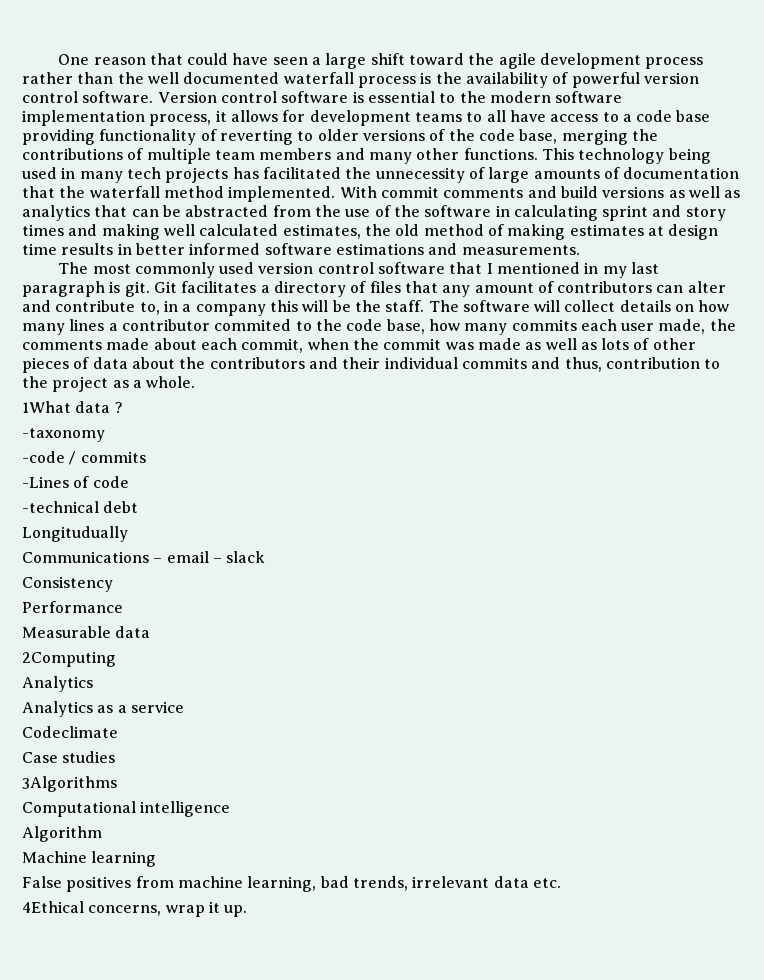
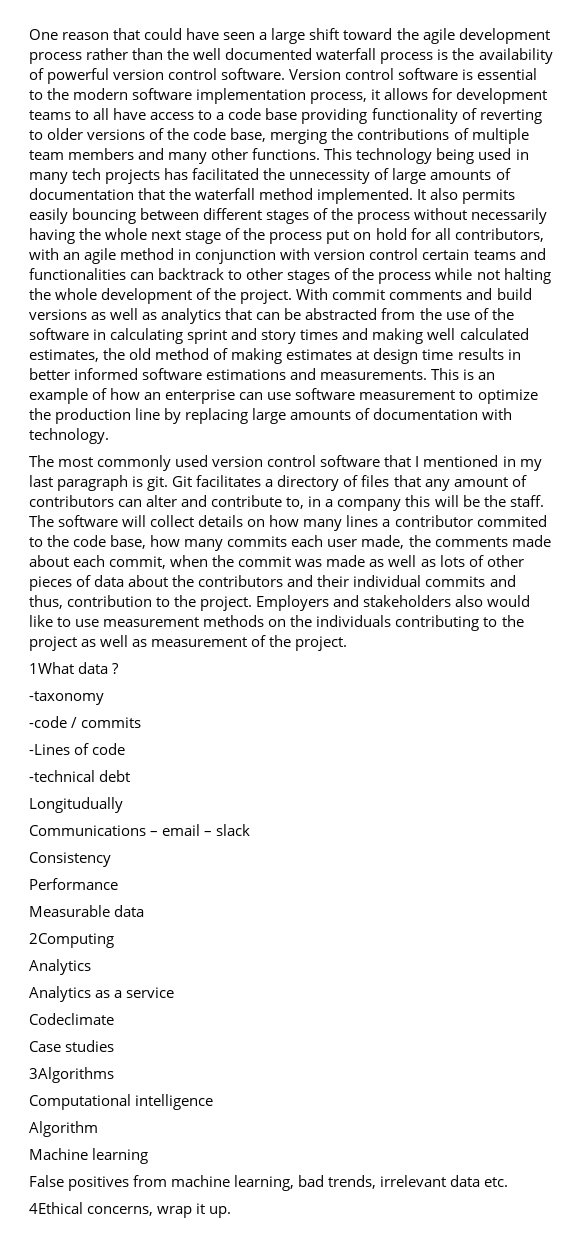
+ It also permits easily bouncing between different stages of the process without necessarily having the whole next stage of the process put on hold for all contributors, with an agile method in conjunction with version control certain teams and functionalities can backtrack to other stages of the process while not halting the whole development of the project.
+ This is an example of how an enterprise can use software measurement to optimize the production line by replacing large amounts of documentation with technology.
- The software will collect details on how many lines a contributor commited to the code base, how many commits each user made, the comments made about each commit, when the commit was made as well as lots of other pieces of data about the contributors and their individual commits and thus, contribution to the project as a whole.
+ The software will collect details on how many lines a contributor commited to the code base, how many commits each user made, the comments made about each commit, when the commit was made as well as lots of other pieces of data about the contributors and their individual commits and thus, contribution to the project. Employers and stakeholders also would like to use measurement methods on the individuals contributing to the project as well as measurement of the project.

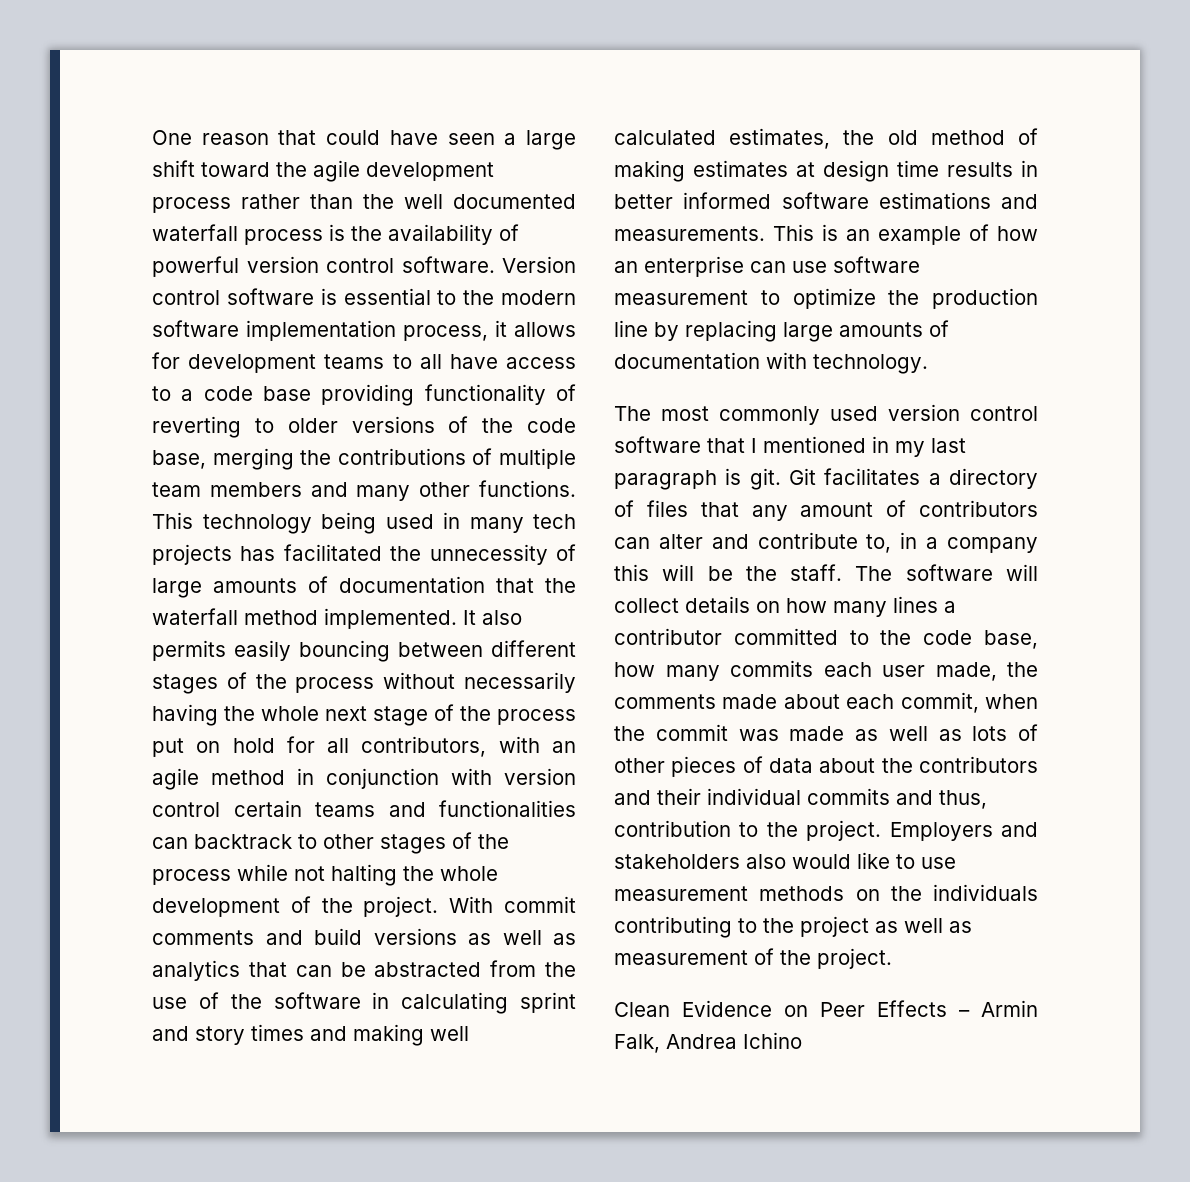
- The software will collect details on how many lines a contributor commited to the code base, how many commits each user made, the comments made about each commit, when the commit was made as well as lots of other pieces of data about the contributors and their individual commits and thus, contribution to the project.
+ The software will collect details on how many lines a contributor committed to the code base, how many commits each user made, the comments made about each commit, when the commit was made as well as lots of other pieces of data about the contributors and their individual commits and thus, contribution to the project.
- 1What data ?
- -taxonomy
- -code / commits
- -Lines of code
- -technical debt
- Longitudually
- Communications – email – slack
- Consistency
- Performance
- Measurable data
- 2Computing
- Analytics
- Analytics as a service
- Codeclimate
- Case studies
- 3Algorithms
- Computational intelligence
- Algorithm
- Machine learning
- False positives from machine learning, bad trends, irrelevant data etc.
- 4Ethical concerns, wrap it up.
+ Clean Evidence on Peer Effects – Armin Falk, Andrea Ichino

